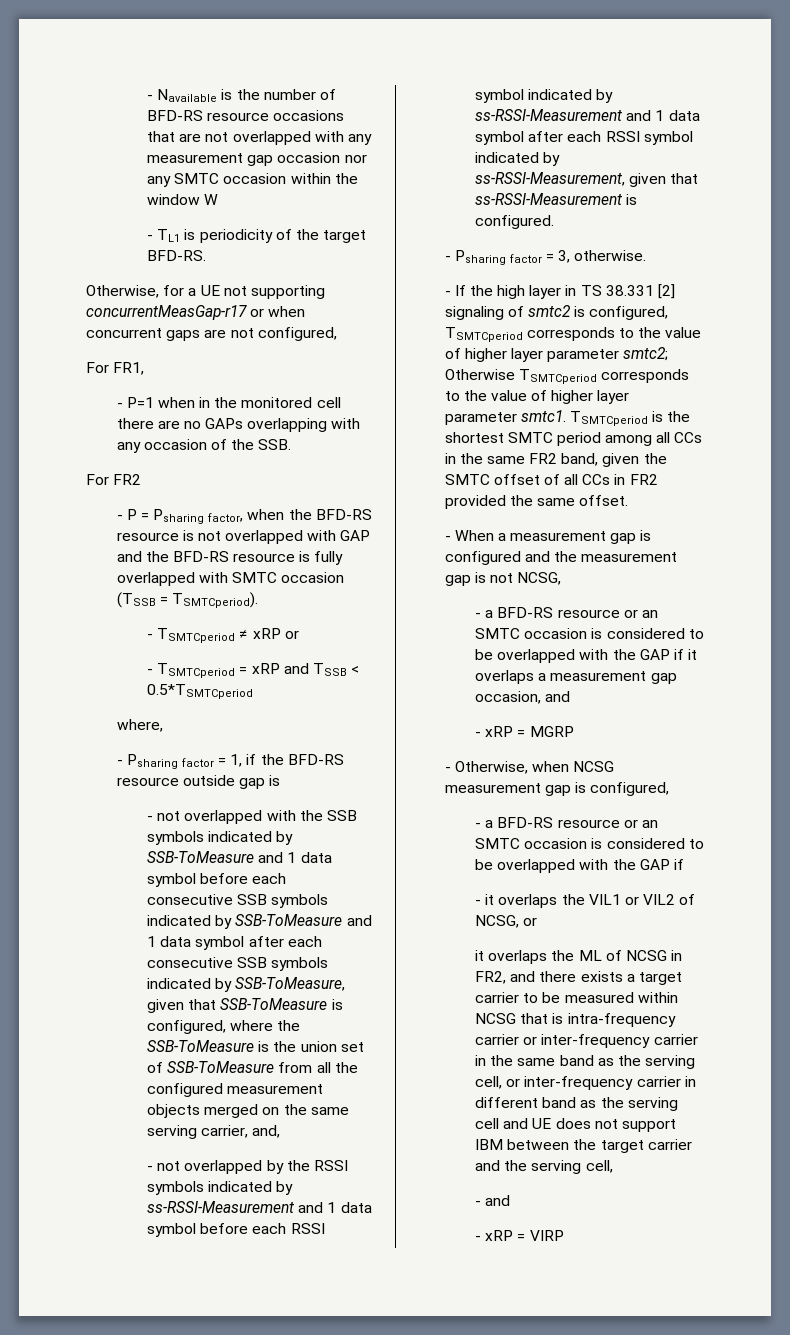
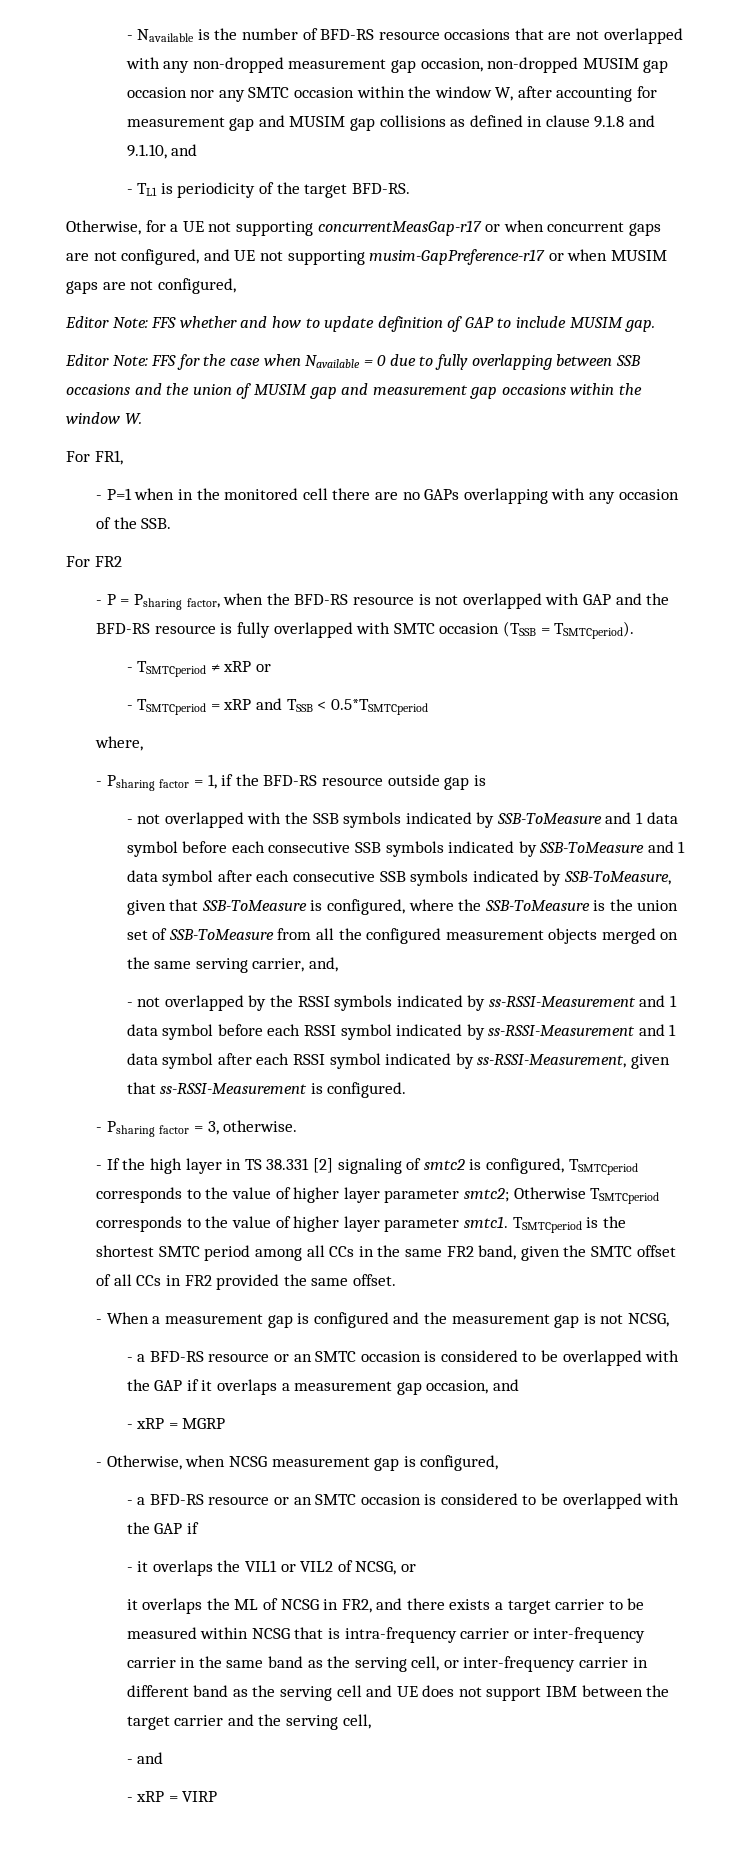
- - Navailable is the number of BFD-RS resource occasions that are not overlapped with any measurement gap occasion nor any SMTC occasion within the window W
+ - Navailable is the number of BFD-RS resource occasions that are not overlapped with any non-dropped measurement gap occasion, non-dropped MUSIM gap occasion nor any SMTC occasion within the window W, after accounting for measurement gap and MUSIM gap collisions as defined in clause 9.1.8 and 9.1.10, and
- Otherwise, for a UE not supporting concurrentMeasGap-r17 or when concurrent gaps are not configured,
+ Otherwise, for a UE not supporting concurrentMeasGap-r17 or when concurrent gaps are not configured, and UE not supporting musim-GapPreference-r17 or when MUSIM gaps are not configured,
+ Editor Note: FFS whether and how to update definition of GAP to include MUSIM gap.
+ Editor Note: FFS for the case when Navailable = 0 due to fully overlapping between SSB occasions and the union of MUSIM gap and measurement gap occasions within the window W.

